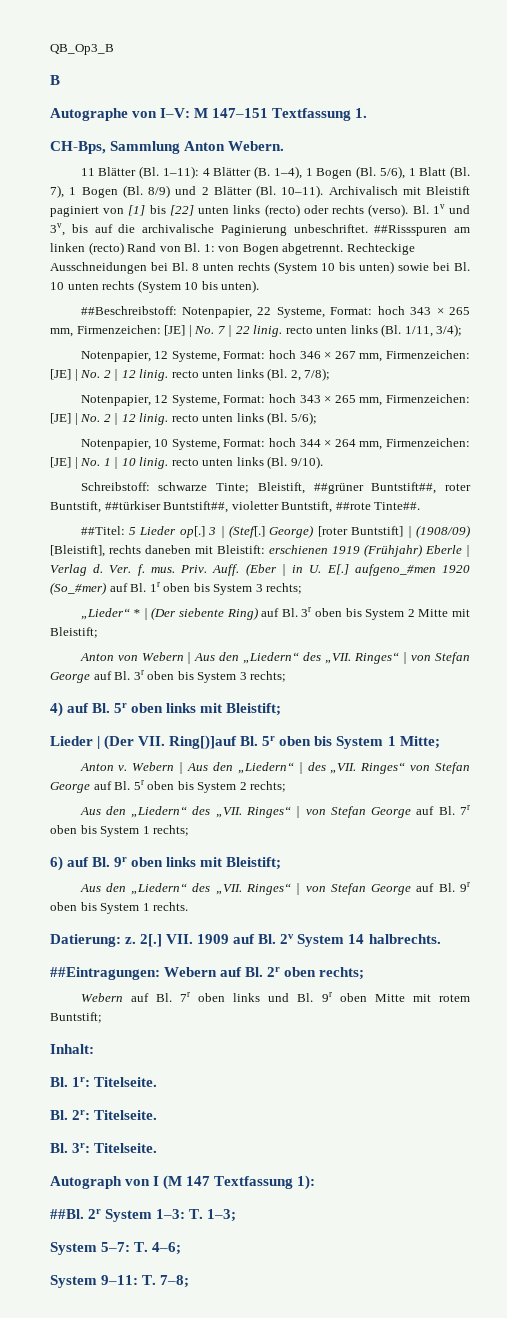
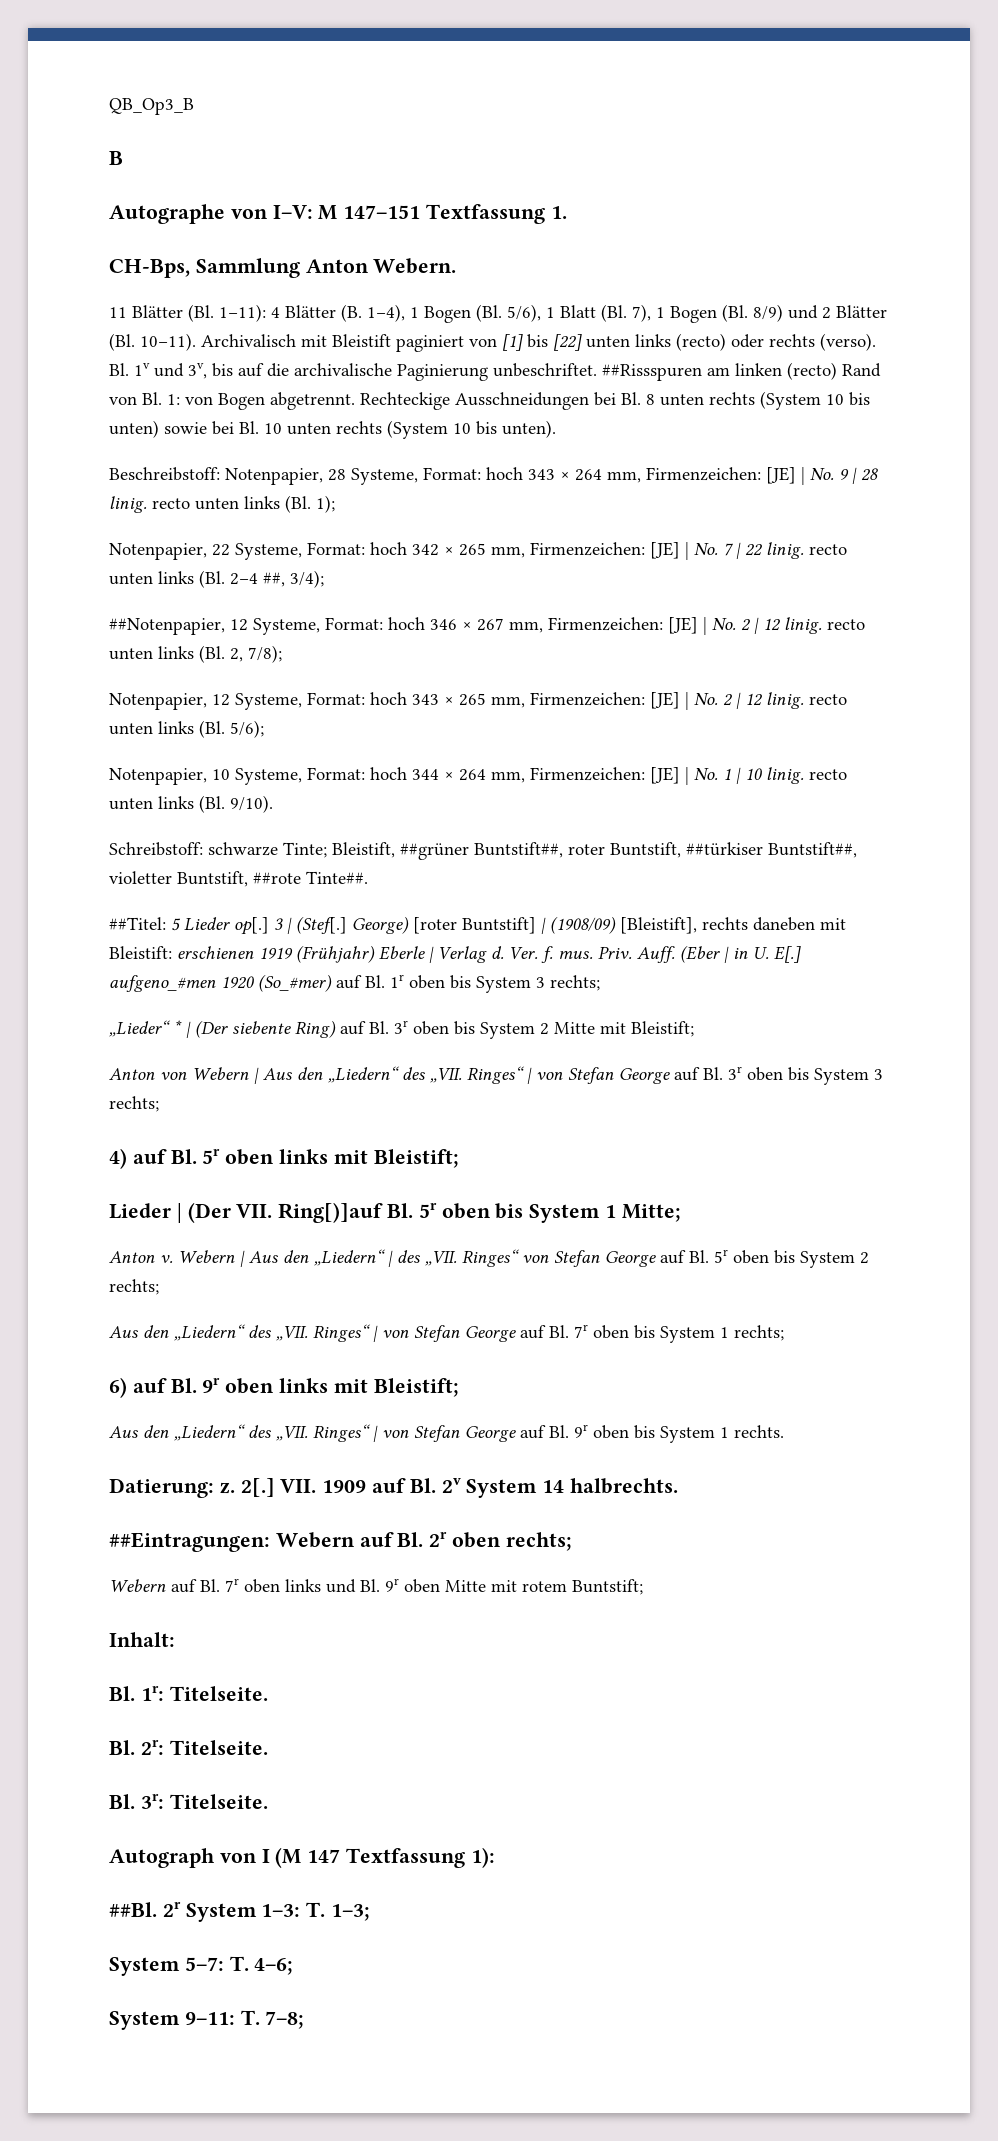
- ##Beschreibstoff: Notenpapier, 22 Systeme, Format: hoch 343 × 265 mm, Firmenzeichen: [JE] | No. 7 | 22 linig. recto unten links (Bl. 1/11, 3/4);
+ Beschreibstoff: Notenpapier, 28 Systeme, Format: hoch 343 × 264 mm, Firmenzeichen: [JE] | No. 9 | 28 linig. recto unten links (Bl. 1);
+ Notenpapier, 22 Systeme, Format: hoch 342 × 265 mm, Firmenzeichen: [JE] | No. 7 | 22 linig. recto unten links (Bl. 2–4 ##, 3/4);
- Notenpapier, 12 Systeme, Format: hoch 346 × 267 mm, Firmenzeichen: [JE] | No. 2 | 12 linig. recto unten links (Bl. 2, 7/8);
+ ##Notenpapier, 12 Systeme, Format: hoch 346 × 267 mm, Firmenzeichen: [JE] | No. 2 | 12 linig. recto unten links (Bl. 2, 7/8);

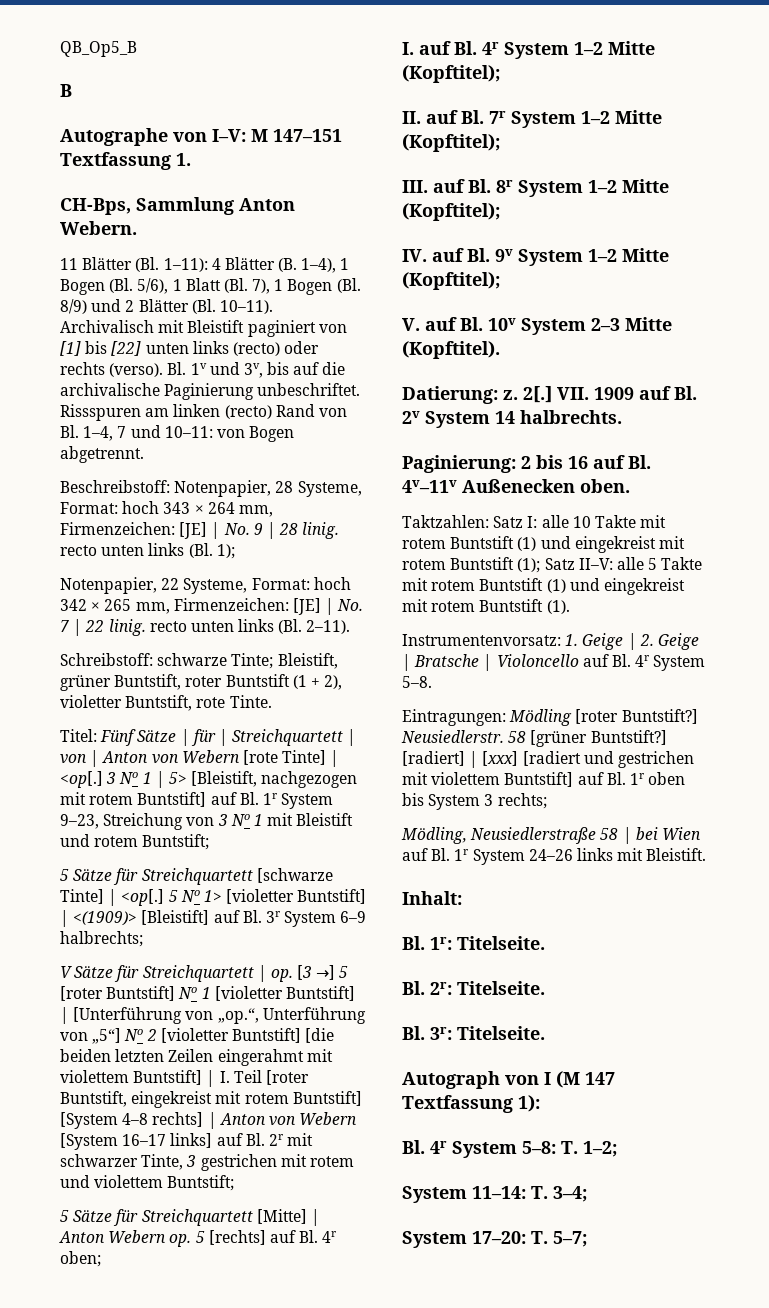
- QB_Op3_B
+ QB_Op5_B
- ##Rissspuren am linken (recto) Rand von Bl. 1: von Bogen abgetrennt. Rechteckige Ausschneidungen bei Bl. 8 unten rechts (System 10 bis unten) sowie bei Bl. 10 unten rechts (System 10 bis unten).
+ Rissspuren am linken (recto) Rand von Bl. 1–4, 7 und 10–11: von Bogen abgetrennt.
- Notenpapier, 22 Systeme, Format: hoch 342 × 265 mm, Firmenzeichen: [JE] | No. 7 | 22 linig. recto unten links (Bl. 2–4 ##, 3/4);
- ##Notenpapier, 12 Systeme, Format: hoch 346 × 267 mm, Firmenzeichen: [JE] | No. 2 | 12 linig. recto unten links (Bl. 2, 7/8);
- Notenpapier, 12 Systeme, Format: hoch 343 × 265 mm, Firmenzeichen: [JE] | No. 2 | 12 linig. recto unten links (Bl. 5/6);
- Notenpapier, 10 Systeme, Format: hoch 344 × 264 mm, Firmenzeichen: [JE] | No. 1 | 10 linig. recto unten links (Bl. 9/10).
- Schreibstoff: schwarze Tinte; Bleistift, ##grüner Buntstift##, roter Buntstift, ##türkiser Buntstift##, violetter Buntstift, ##rote Tinte##.
- ##Titel: 5 Lieder op[.] 3 | (Stef[.] George) [roter Buntstift] | (1908/09) [Bleistift], rechts daneben mit Bleistift: erschienen 1919 (Frühjahr) Eberle | Verlag d. Ver. f. mus. Priv. Auff. (Eber | in U. E[.] aufgeno_#men 1920 (So_#mer) auf Bl. 1r oben bis System 3 rechts;
- „Lieder“ * | (Der siebente Ring) auf Bl. 3r oben bis System 2 Mitte mit Bleistift;
- Anton von Webern | Aus den „Liedern“ des „VII. Ringes“ | von Stefan George auf Bl. 3r oben bis System 3 rechts;
- 4) auf Bl. 5r oben links mit Bleistift;
- Lieder | (Der VII. Ring[)]auf Bl. 5r oben bis System 1 Mitte;
- Anton v. Webern | Aus den „Liedern“ | des „VII. Ringes“ von Stefan George auf Bl. 5r oben bis System 2 rechts;
- Aus den „Liedern“ des „VII. Ringes“ | von Stefan George auf Bl. 7r oben bis System 1 rechts;
- 6) auf Bl. 9r oben links mit Bleistift;
- Aus den „Liedern“ des „VII. Ringes“ | von Stefan George auf Bl. 9r oben bis System 1 rechts.
+ Notenpapier, 22 Systeme, Format: hoch 342 × 265 mm, Firmenzeichen: [JE] | No. 7 | 22 linig. recto unten links (Bl. 2–11).
+ Schreibstoff: schwarze Tinte; Bleistift, grüner Buntstift, roter Buntstift (1 + 2), violetter Buntstift, rote Tinte.
+ Titel: Fünf Sätze | für | Streichquartett | von | Anton von Webern [rote Tinte] | <op[.] 3 No 1 | 5> [Bleistift, nachgezogen mit rotem Buntstift] auf Bl. 1r System 9–23, Streichung von 3 No 1 mit Bleistift und rotem Buntstift;
+ 5 Sätze für Streichquartett [schwarze Tinte] | <op[.] 5 No 1> [violetter Buntstift] | <(1909)> [Bleistift] auf Bl. 3r System 6–9 halbrechts;
+ V Sätze für Streichquartett | op. [3 →] 5 [roter Buntstift] No 1 [violetter Buntstift] | [Unterführung von „op.“, Unterführung von „5“] No 2 [violetter Buntstift] [die beiden letzten Zeilen eingerahmt mit violettem Buntstift] | I. Teil [roter Buntstift, eingekreist mit rotem Buntstift] [System 4–8 rechts] | Anton von Webern [System 16–17 links] auf Bl. 2r mit schwarzer Tinte, 3 gestrichen mit rotem und violettem Buntstift;
+ 5 Sätze für Streichquartett [Mitte] | Anton Webern op. 5 [rechts] auf Bl. 4r oben;
+ I. auf Bl. 4r System 1–2 Mitte (Kopftitel);
+ II. auf Bl. 7r System 1–2 Mitte (Kopftitel);
+ III. auf Bl. 8r System 1–2 Mitte (Kopftitel);
+ IV. auf Bl. 9v System 1–2 Mitte (Kopftitel);
+ V. auf Bl. 10v System 2–3 Mitte (Kopftitel).
- ##Eintragungen: Webern auf Bl. 2r oben rechts;
- Webern auf Bl. 7r oben links und Bl. 9r oben Mitte mit rotem Buntstift;
+ Paginierung: 2 bis 16 auf Bl. 4v–11v Außenecken oben.
+ Taktzahlen: Satz I: alle 10 Takte mit rotem Buntstift (1) und eingekreist mit rotem Buntstift (1); Satz II–V: alle 5 Takte mit rotem Buntstift (1) und eingekreist mit rotem Buntstift (1).
+ Instrumentenvorsatz: 1. Geige | 2. Geige | Bratsche | Violoncello auf Bl. 4r System 5–8.
+ Eintragungen: Mödling [roter Buntstift?] Neusiedlerstr. 58 [grüner Buntstift?] [radiert] | [xxx] [radiert und gestrichen mit violettem Buntstift] auf Bl. 1r oben bis System 3 rechts;
+ Mödling, Neusiedlerstraße 58 | bei Wien auf Bl. 1r System 24–26 links mit Bleistift.
- ##Bl. 2r System 1–3: T. 1–3;
- System 5–7: T. 4–6;
- System 9–11: T. 7–8;
+ Bl. 4r System 5–8: T. 1–2;
+ System 11–14: T. 3–4;
+ System 17–20: T. 5–7;

